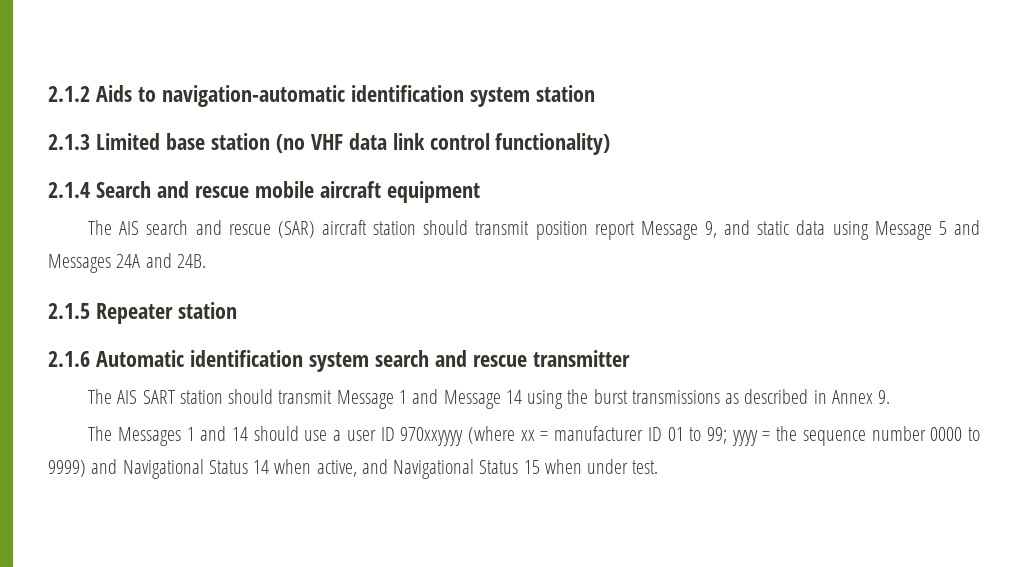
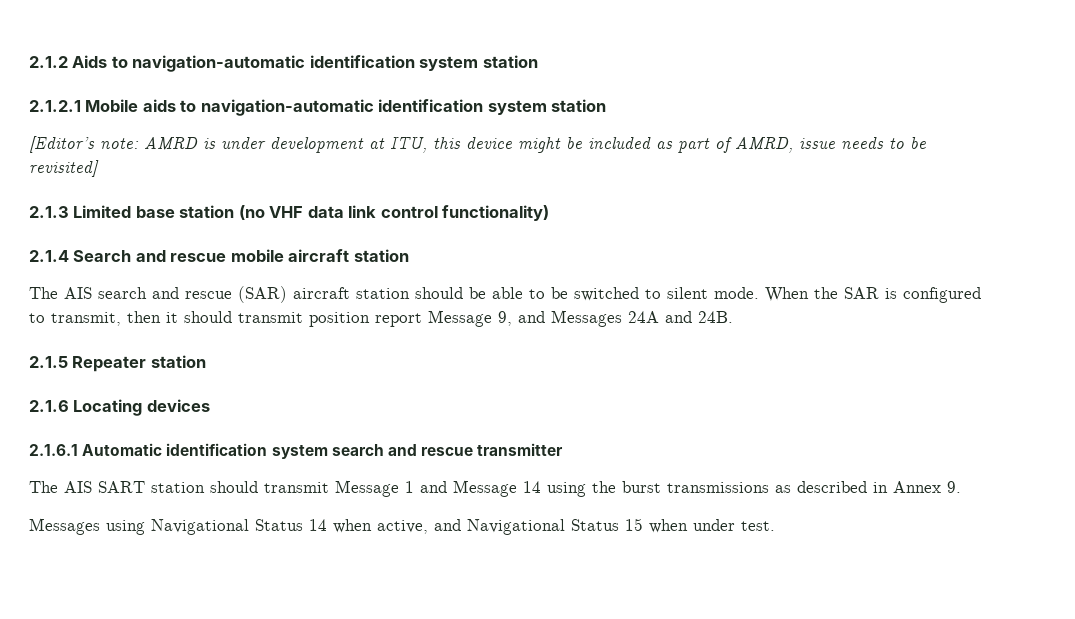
+ 2.1.2.1 Mobile aids to navigation-automatic identification system station
+ [Editor’s note: AMRD is under development at ITU, this device might be included as part of AMRD, issue needs to be revisited]
- 2.1.4 Search and rescue mobile aircraft equipment
+ 2.1.4 Search and rescue mobile aircraft station
- The AIS search and rescue (SAR) aircraft station should transmit position report Message 9, and static data using Message 5 and Messages 24A and 24B.
+ The AIS search and rescue (SAR) aircraft station should be able to be switched to silent mode. When the SAR is configured to transmit, then it should transmit position report Message 9, and Messages 24A and 24B.
- 2.1.6 Automatic identification system search and rescue transmitter
+ 2.1.6 Locating devices
+ 2.1.6.1 Automatic identification system search and rescue transmitter
- The Messages 1 and 14 should use a user ID 970xxyyyy (where xx = manufacturer ID 01 to 99; yyyy = the sequence number 0000 to 9999) and Navigational Status 14 when active, and Navigational Status 15 when under test.
+ Messages using Navigational Status 14 when active, and Navigational Status 15 when under test.

